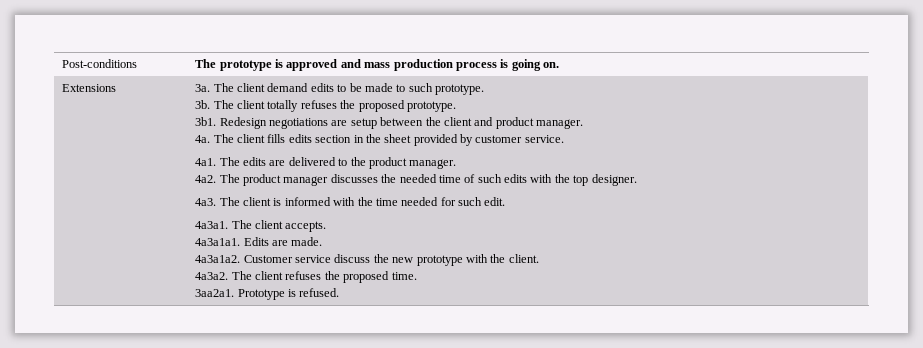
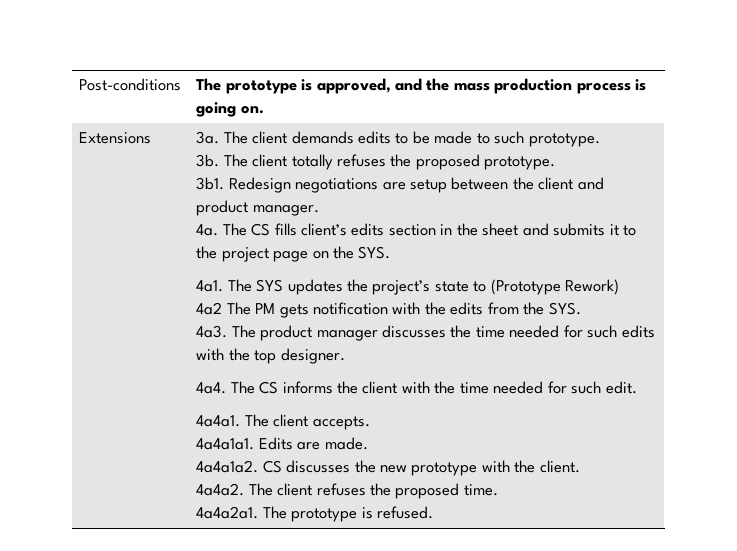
- Post-conditions | The prototype is approved and mass production process is going on.
+ Post-conditions | The prototype is approved, and the mass production process is going on.
- The client demand edits to be made to such prototype.
+ The client demands edits to be made to such prototype.
- The client fills edits section in the sheet provided by customer service.
- 4a1. The edits are delivered to the product manager.
- 4a2.
+ The CS fills client’s edits section in the sheet and submits it to the project page on the SYS.
+ 4a1. The SYS updates the project’s state to (Prototype Rework)
+ 4a2 The PM gets notification with the edits from the SYS.
+ 4a3.
- The product manager discusses the needed time of such edits with the top designer.
+ The product manager discusses the time needed for such edits with the top designer.
- 4a3. The client is informed with the time needed for such edit.
+ 4a4. The CS informs the client with the time needed for such edit.
- 4a3a1.
+ 4a4a1.
- 4a3a1a1.
+ 4a4a1a1.
- 4a3a1a2. Customer service discuss the new prototype with the client.
+ 4a4a1a2. CS discusses the new prototype with the client.
- 4a3a2.
+ 4a4a2.
- 3aa2a1. Prototype is refused.
+ 4a4a2a1. The prototype is refused.

